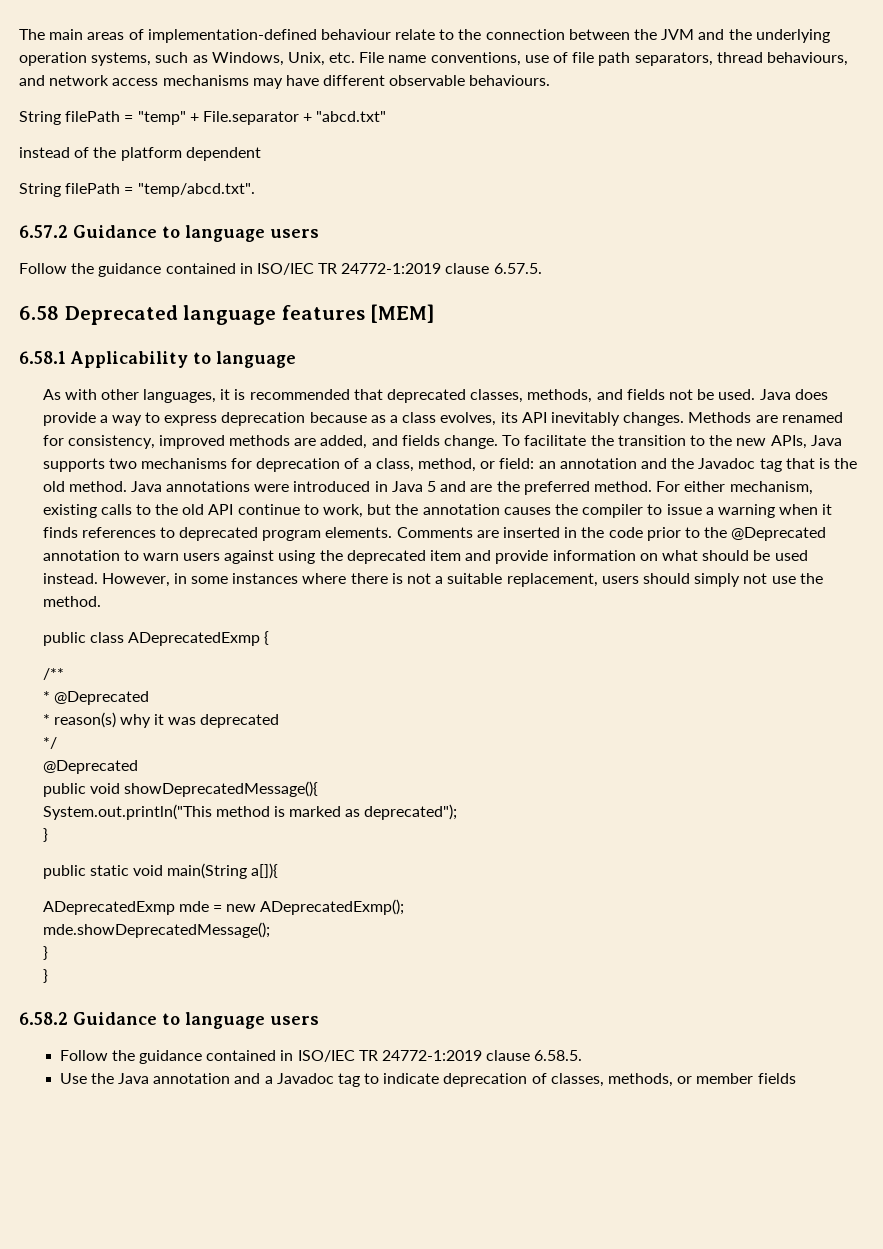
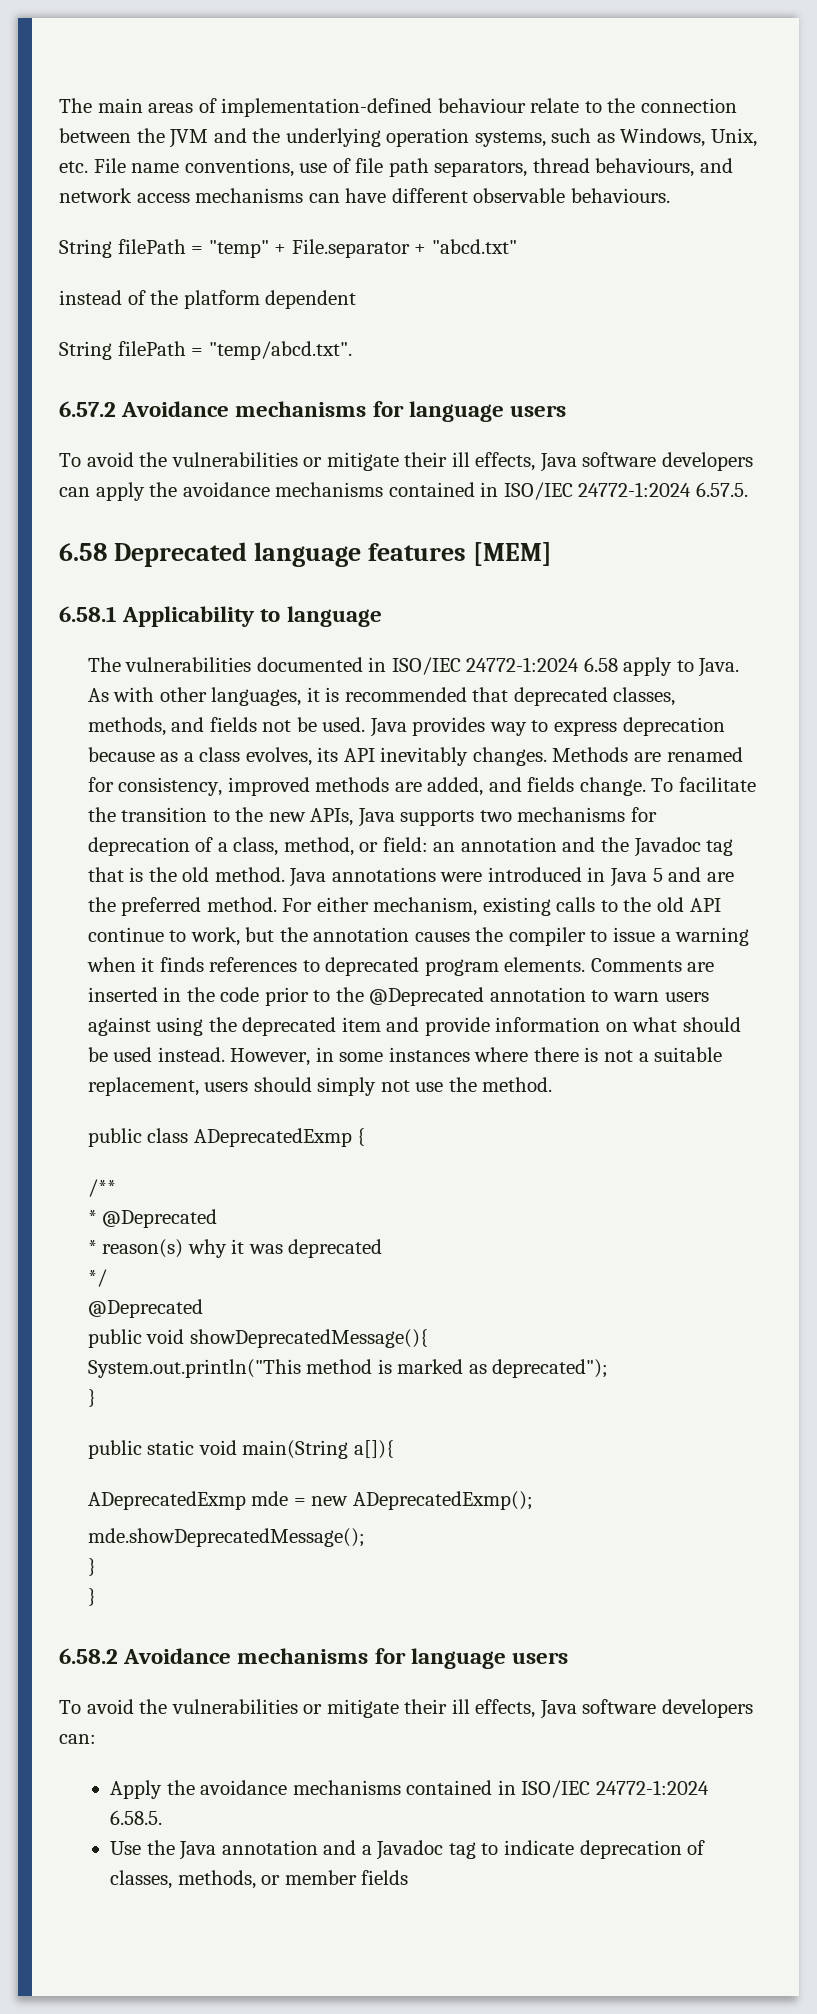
- The main areas of implementation-defined behaviour relate to the connection between the JVM and the underlying operation systems, such as Windows, Unix, etc. File name conventions, use of file path separators, thread behaviours, and network access mechanisms may have different observable behaviours.
+ The main areas of implementation-defined behaviour relate to the connection between the JVM and the underlying operation systems, such as Windows, Unix, etc. File name conventions, use of file path separators, thread behaviours, and network access mechanisms can have different observable behaviours.
- 6.57.2 Guidance to language users
- Follow the guidance contained in ISO/IEC TR 24772-1:2019 clause 6.57.5.
+ 6.57.2 Avoidance mechanisms for language users
+ To avoid the vulnerabilities or mitigate their ill effects, Java software developers can apply the avoidance mechanisms contained in ISO/IEC 24772-1:2024 6.57.5.
+ The vulnerabilities documented in ISO/IEC 24772-1:2024 6.58 apply to Java.
- Java does provide a way to express deprecation because as a class evolves, its API inevitably changes.
+ Java provides way to express deprecation because as a class evolves, its API inevitably changes.
- 6.58.2 Guidance to language users
- Follow the guidance contained in ISO/IEC TR 24772-1:2019 clause 6.58.5.
+ 6.58.2 Avoidance mechanisms for language users
+ To avoid the vulnerabilities or mitigate their ill effects, Java software developers can:
+ Apply the avoidance mechanisms contained in ISO/IEC 24772-1:2024 6.58.5.

